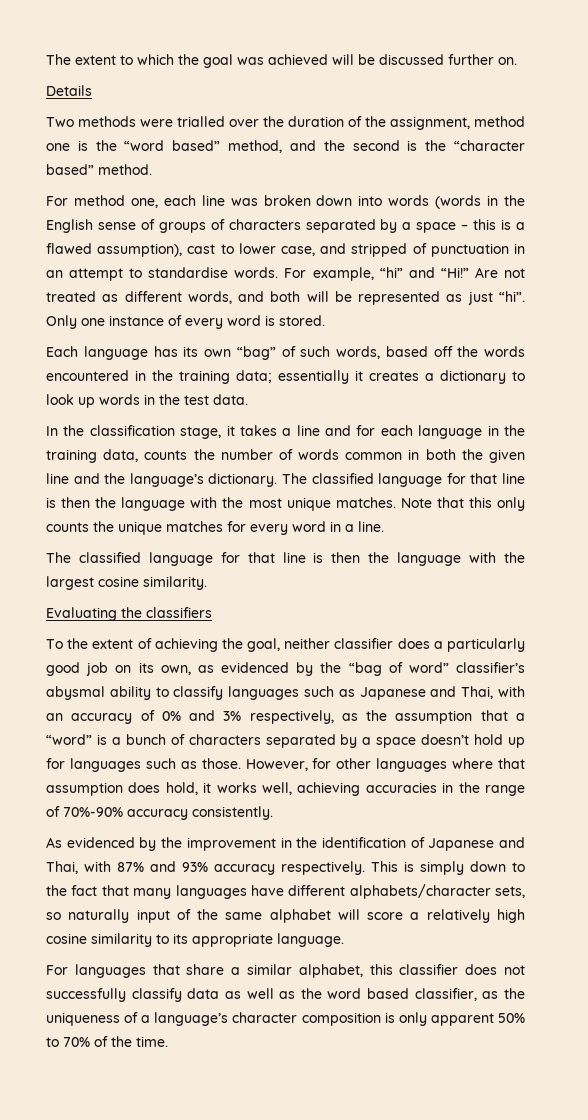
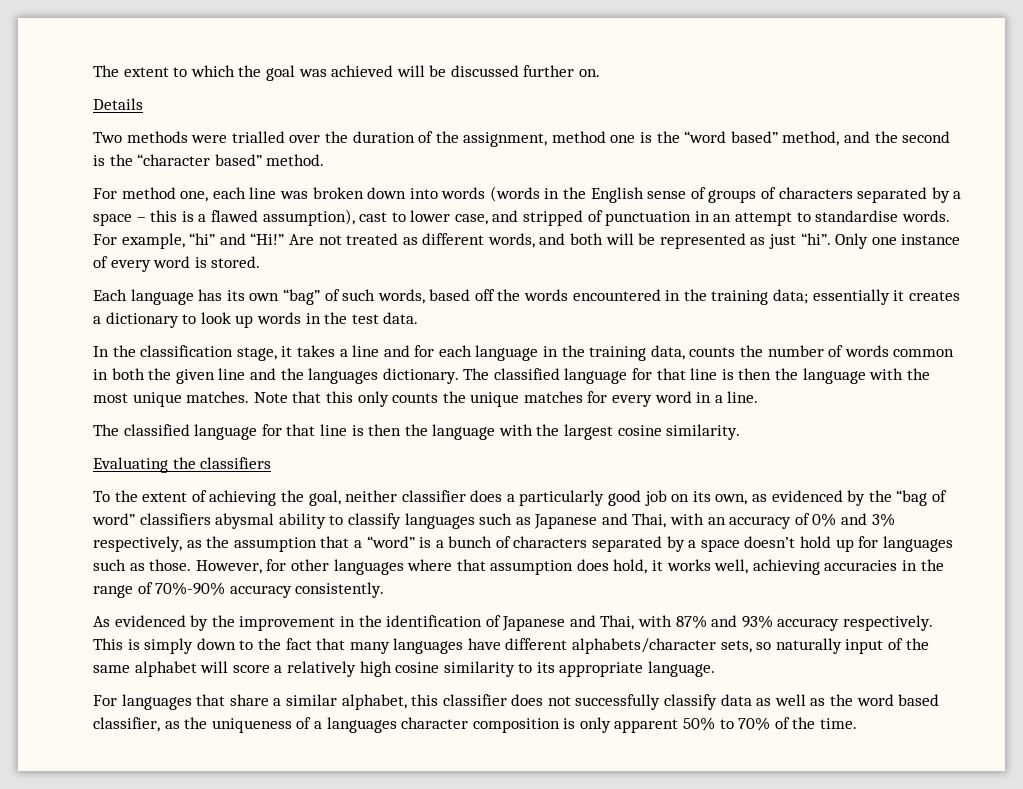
- In the classification stage, it takes a line and for each language in the training data, counts the number of words common in both the given line and the language’s dictionary.
+ In the classification stage, it takes a line and for each language in the training data, counts the number of words common in both the given line and the languages dictionary.
- To the extent of achieving the goal, neither classifier does a particularly good job on its own, as evidenced by the “bag of word” classifier’s abysmal ability to classify languages such as Japanese and Thai, with an accuracy of 0% and 3% respectively, as the assumption that a “word” is a bunch of characters separated by a space doesn’t hold up for languages such as those.
+ To the extent of achieving the goal, neither classifier does a particularly good job on its own, as evidenced by the “bag of word” classifiers abysmal ability to classify languages such as Japanese and Thai, with an accuracy of 0% and 3% respectively, as the assumption that a “word” is a bunch of characters separated by a space doesn’t hold up for languages such as those.
- For languages that share a similar alphabet, this classifier does not successfully classify data as well as the word based classifier, as the uniqueness of a language’s character composition is only apparent 50% to 70% of the time.
+ For languages that share a similar alphabet, this classifier does not successfully classify data as well as the word based classifier, as the uniqueness of a languages character composition is only apparent 50% to 70% of the time.

